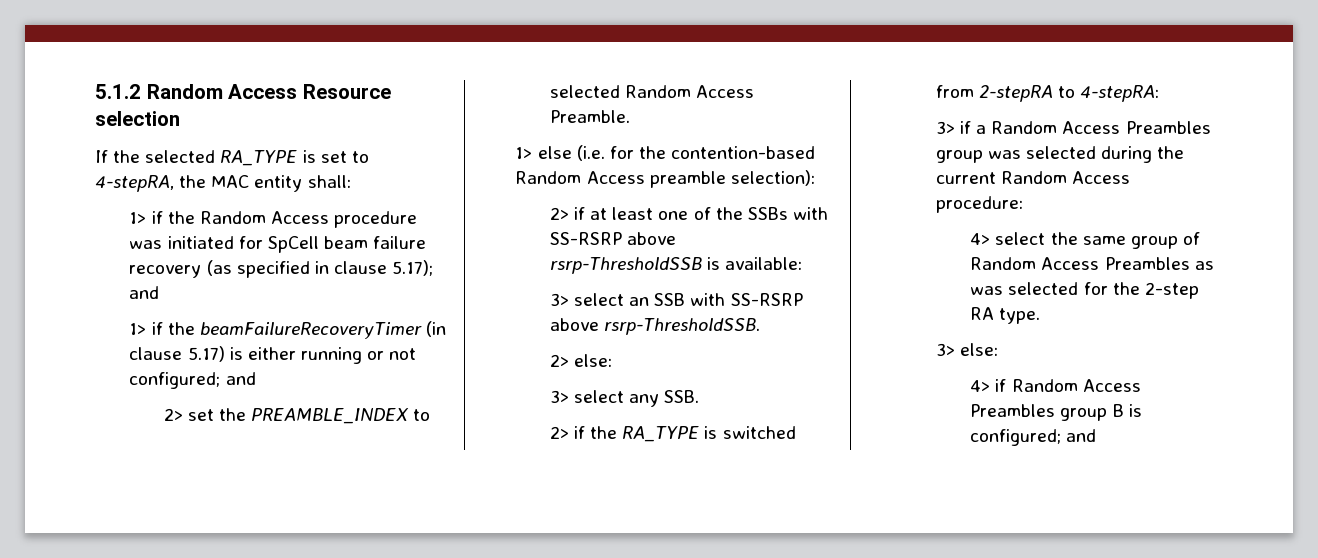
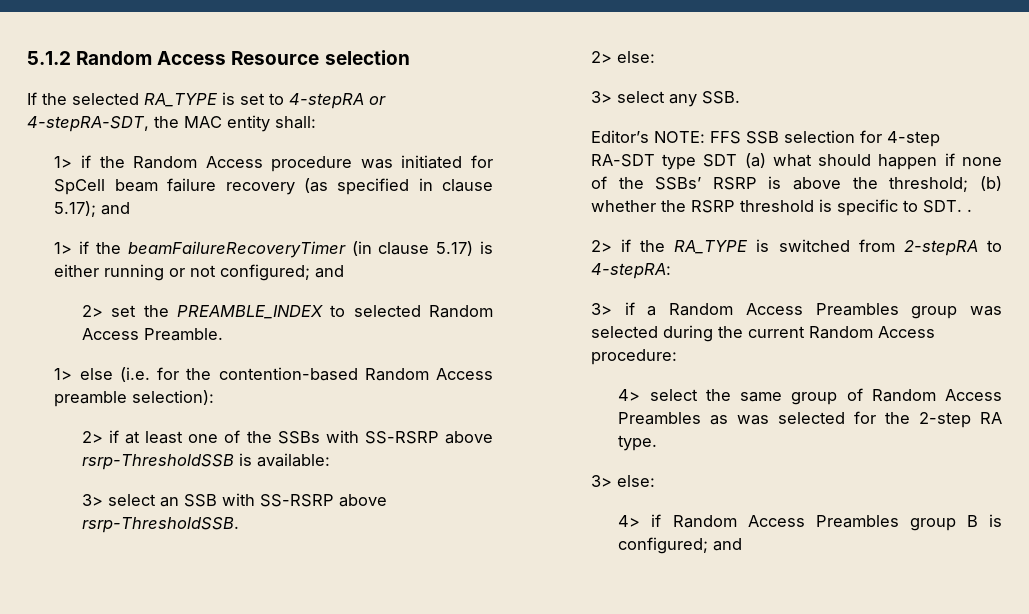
- If the selected RA_TYPE is set to 4-stepRA, the MAC entity shall:
+ If the selected RA_TYPE is set to 4-stepRA or 4-stepRA-SDT, the MAC entity shall:
+ Editor’s NOTE: FFS SSB selection for 4-step RA-SDT type SDT (a) what should happen if none of the SSBs’ RSRP is above the threshold; (b) whether the RSRP threshold is specific to SDT. .

